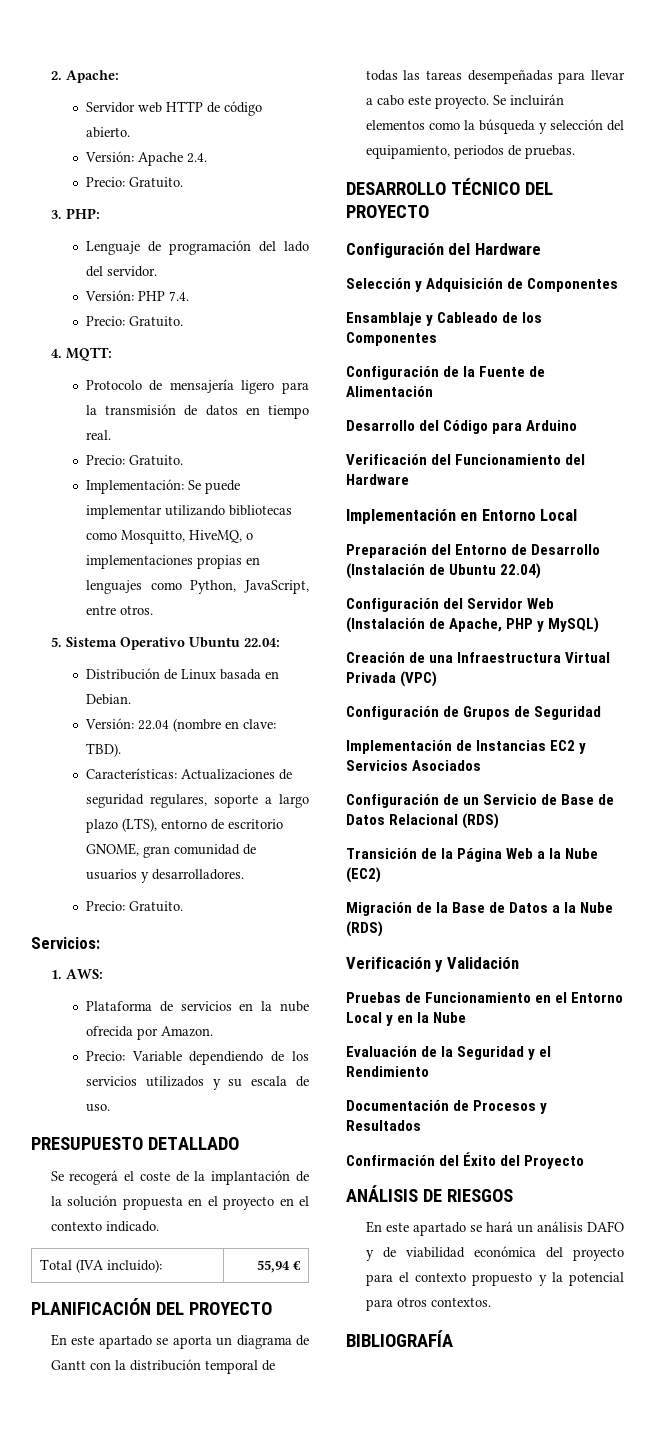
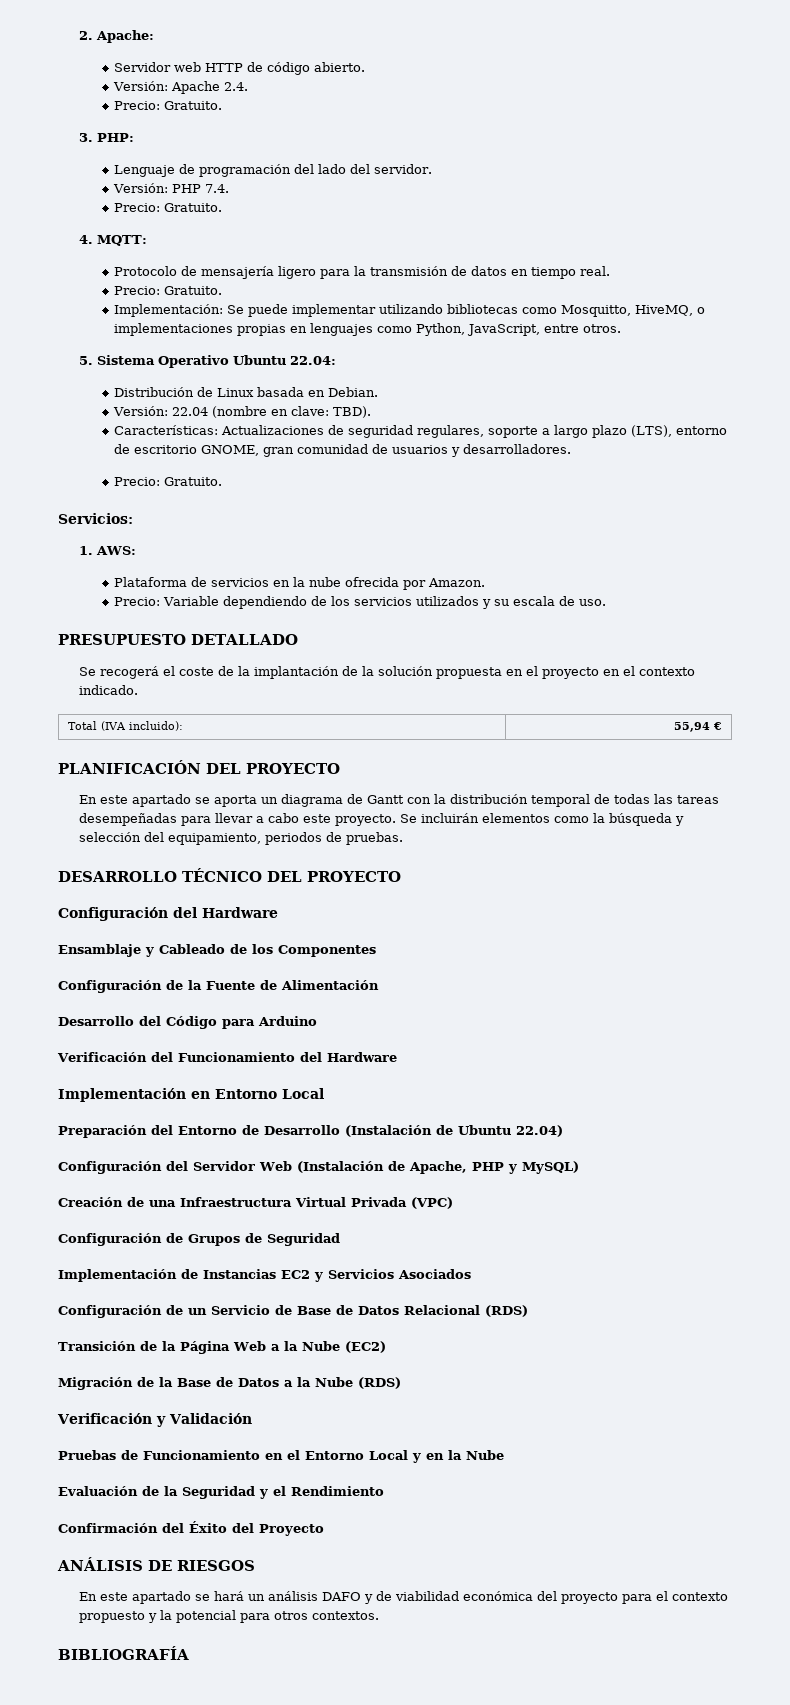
- Selección y Adquisición de Componentes
- Documentación de Procesos y Resultados

